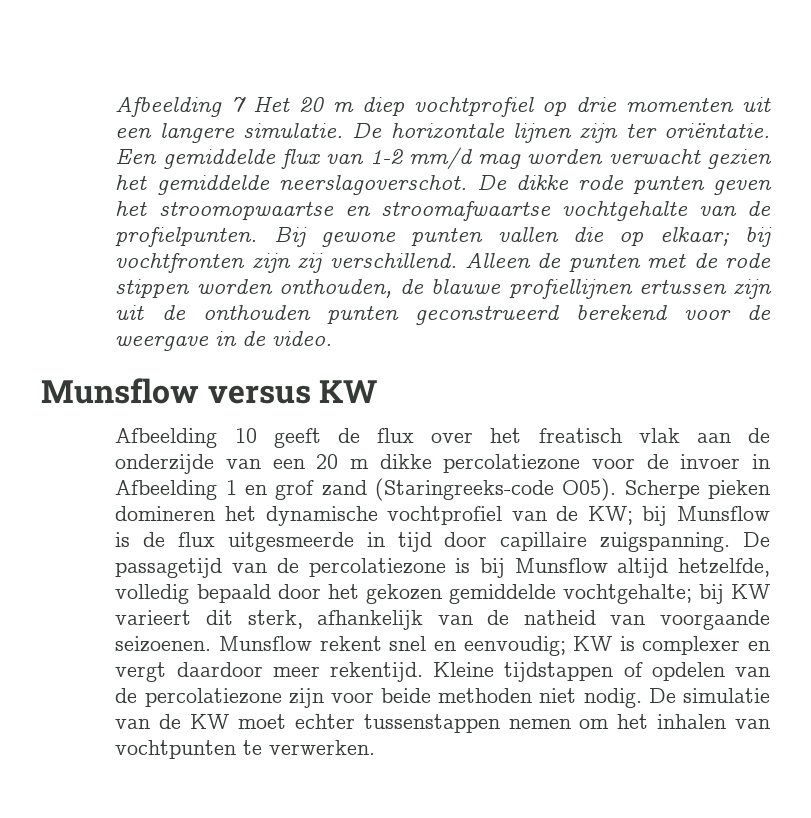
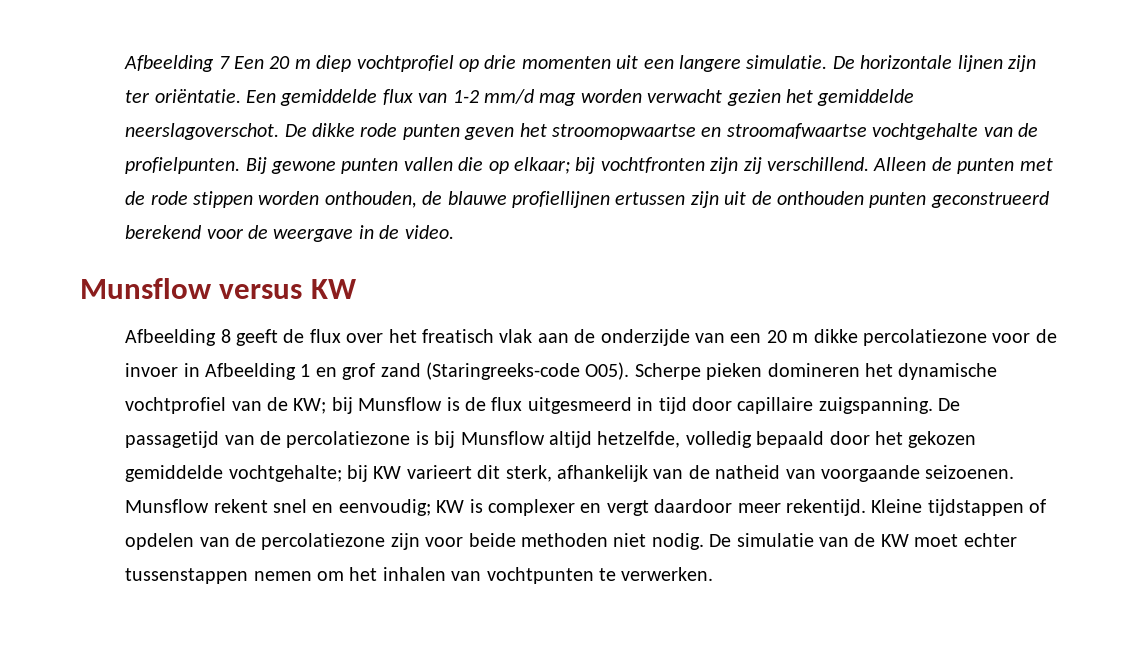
- Afbeelding 7 Het 20 m diep vochtprofiel op drie momenten uit een langere simulatie.
+ Afbeelding 7 Een 20 m diep vochtprofiel op drie momenten uit een langere simulatie.
- Afbeelding 10 geeft de flux over het freatisch vlak aan de onderzijde van een 20 m dikke percolatiezone voor de invoer in Afbeelding 1 en grof zand (Staringreeks-code O05).
+ Afbeelding 8 geeft de flux over het freatisch vlak aan de onderzijde van een 20 m dikke percolatiezone voor de invoer in Afbeelding 1 en grof zand (Staringreeks-code O05).
- Scherpe pieken domineren het dynamische vochtprofiel van de KW; bij Munsflow is de flux uitgesmeerde in tijd door capillaire zuigspanning.
+ Scherpe pieken domineren het dynamische vochtprofiel van de KW; bij Munsflow is de flux uitgesmeerd in tijd door capillaire zuigspanning.

